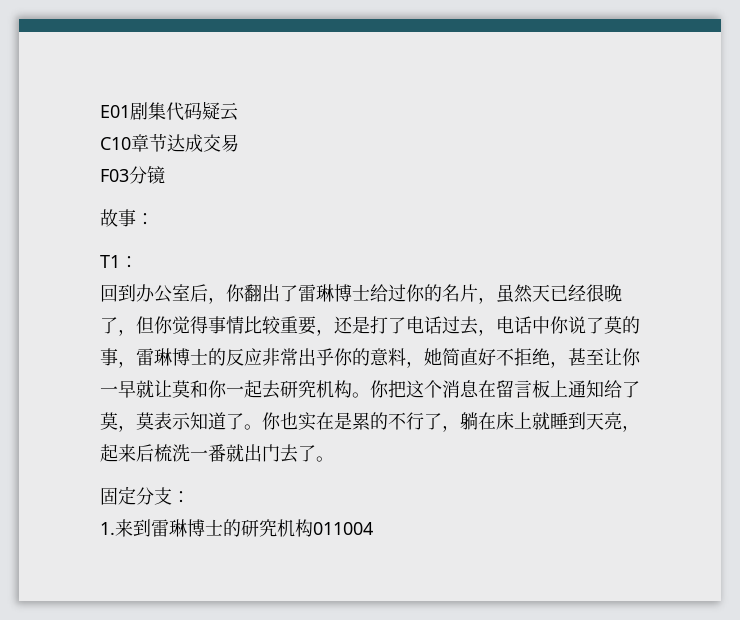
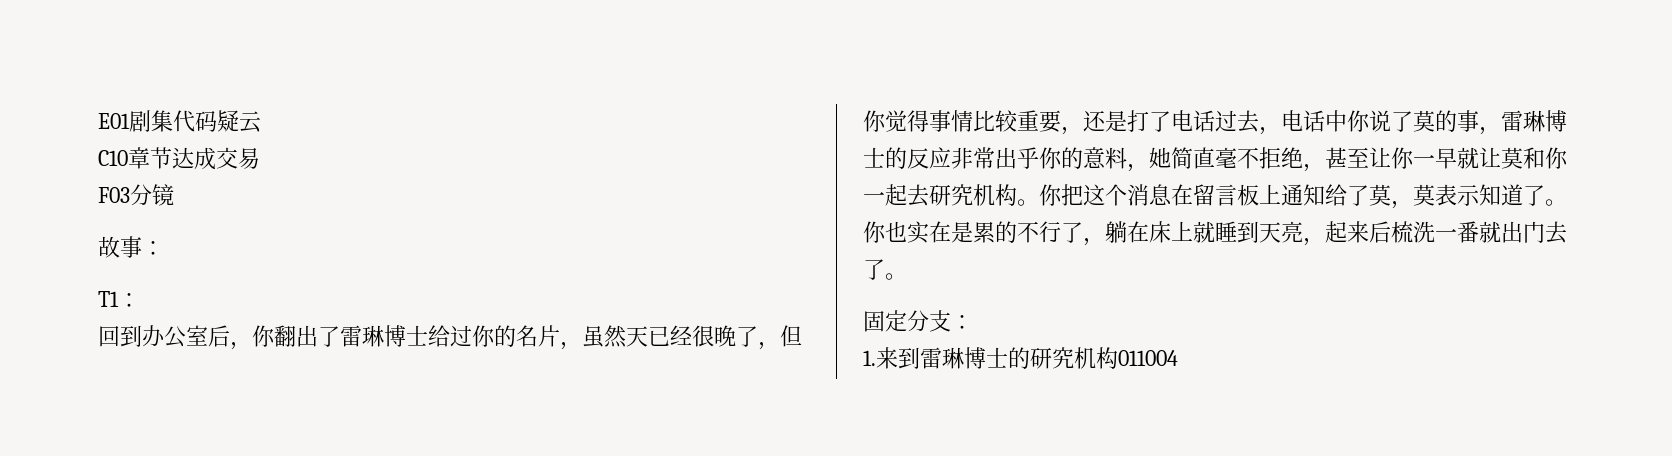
- 回到办公室后，你翻出了雷琳博士给过你的名片，虽然天已经很晚了，但你觉得事情比较重要，还是打了电话过去，电话中你说了莫的事，雷琳博士的反应非常出乎你的意料，她简直好不拒绝，甚至让你一早就让莫和你一起去研究机构。
+ 回到办公室后，你翻出了雷琳博士给过你的名片，虽然天已经很晚了，但你觉得事情比较重要，还是打了电话过去，电话中你说了莫的事，雷琳博士的反应非常出乎你的意料，她简直毫不拒绝，甚至让你一早就让莫和你一起去研究机构。

